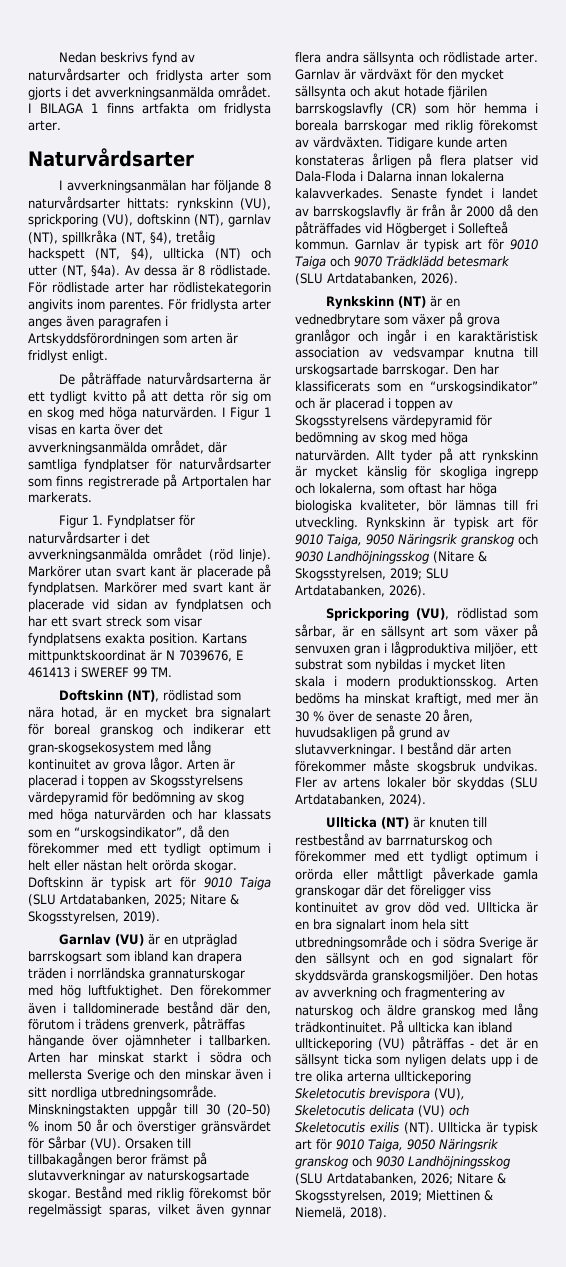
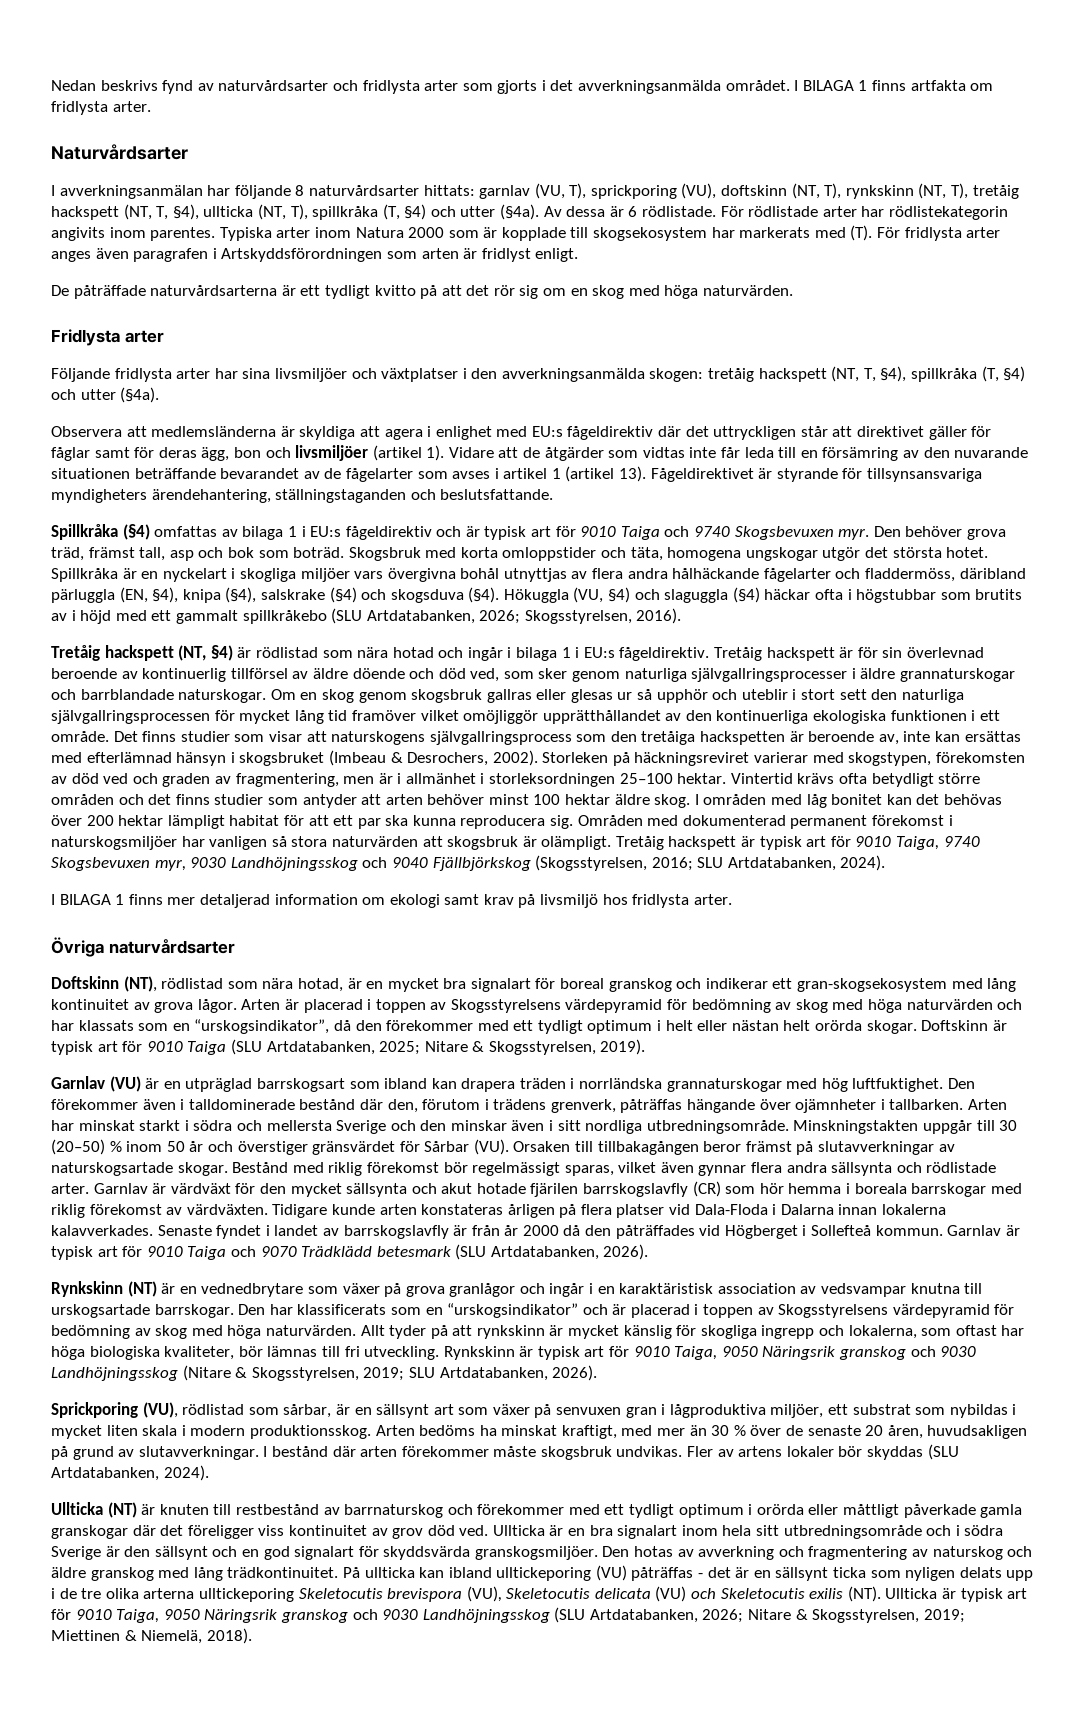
- I avverkningsanmälan har följande 8 naturvårdsarter hittats: rynkskinn (VU), sprickporing (VU), doftskinn (NT), garnlav (NT), spillkråka (NT, §4), tretåig hackspett (NT, §4), ullticka (NT) och utter (NT, §4a).
+ I avverkningsanmälan har följande 8 naturvårdsarter hittats: garnlav (VU, T), sprickporing (VU), doftskinn (NT, T), rynkskinn (NT, T), tretåig hackspett (NT, T, §4), ullticka (NT, T), spillkråka (T, §4) och utter (§4a).
- Av dessa är 8 rödlistade.
+ Av dessa är 6 rödlistade.
- För fridlysta arter anges även paragrafen i Artskyddsförordningen som arten är fridlyst enligt.
+ Typiska arter inom Natura 2000 som är kopplade till skogsekosystem har markerats med (T). För fridlysta arter anges även paragrafen i Artskyddsförordningen som arten är fridlyst enligt.
- De påträffade naturvårdsarterna är ett tydligt kvitto på att detta rör sig om en skog med höga naturvärden. I Figur 1 visas en karta över det avverkningsanmälda området, där samtliga fyndplatser för naturvårdsarter som finns registrerade på Artportalen har markerats.
- Figur 1. Fyndplatser för naturvårdsarter i det avverkningsanmälda området (röd linje). Markörer utan svart kant är placerade på fyndplatsen. Markörer med svart kant är placerade vid sidan av fyndplatsen och har ett svart streck som visar fyndplatsens exakta position. Kartans mittpunktskoordinat är N 7039676, E 461413 i SWEREF 99 TM.
+ De påträffade naturvårdsarterna är ett tydligt kvitto på att det rör sig om en skog med höga naturvärden.
+ Fridlysta arter
+ Följande fridlysta arter har sina livsmiljöer och växtplatser i den avverkningsanmälda skogen: tretåig hackspett (NT, T, §4), spillkråka (T, §4) och utter (§4a).
+ Observera att medlemsländerna är skyldiga att agera i enlighet med EU:s fågeldirektiv där det uttryckligen står att direktivet gäller för fåglar samt för deras ägg, bon och livsmiljöer (artikel 1). Vidare att de åtgärder som vidtas inte får leda till en försämring av den nuvarande situationen beträffande bevarandet av de fågelarter som avses i artikel 1 (artikel 13). Fågeldirektivet är styrande för tillsynsansvariga myndigheters ärendehantering, ställningstaganden och beslutsfattande.
+ Spillkråka (§4) omfattas av bilaga 1 i EU:s fågeldirektiv och är typisk art för 9010 Taiga och 9740 Skogsbevuxen myr. Den behöver grova träd, främst tall, asp och bok som boträd. Skogsbruk med korta omloppstider och täta, homogena ungskogar utgör det största hotet. Spillkråka är en nyckelart i skogliga miljöer vars övergivna bohål utnyttjas av flera andra hålhäckande fågelarter och fladdermöss, däribland pärluggla (EN, §4), knipa (§4), salskrake (§4) och skogsduva (§4). Hökuggla (VU, §4) och slaguggla (§4) häckar ofta i högstubbar som brutits av i höjd med ett gammalt spillkråkebo (SLU Artdatabanken, 2026; Skogsstyrelsen, 2016).
+ Tretåig hackspett (NT, §4) är rödlistad som nära hotad och ingår i bilaga 1 i EU:s fågeldirektiv. Tretåig hackspett är för sin överlevnad beroende av kontinuerlig tillförsel av äldre döende och död ved, som sker genom naturliga självgallringsprocesser i äldre grannaturskogar och barrblandade naturskogar. Om en skog genom skogsbruk gallras eller glesas ur så upphör och uteblir i stort sett den naturliga självgallringsprocessen för mycket lång tid framöver vilket omöjliggör upprätthållandet av den kontinuerliga ekologiska funktionen i ett område. Det finns studier som visar att naturskogens självgallringsprocess som den tretåiga hackspetten är beroende av, inte kan ersättas med efterlämnad hänsyn i skogsbruket (Imbeau & Desrochers, 2002). Storleken på häckningsreviret varierar med skogstypen, förekomsten av död ved och graden av fragmentering, men är i allmänhet i storleksordningen 25–100 hektar. Vintertid krävs ofta betydligt större områden och det finns studier som antyder att arten behöver minst 100 hektar äldre skog. I områden med låg bonitet kan det behövas över 200 hektar lämpligt habitat för att ett par ska kunna reproducera sig. Områden med dokumenterad permanent förekomst i naturskogsmiljöer har vanligen så stora naturvärden att skogsbruk är olämpligt. Tretåig hackspett är typisk art för 9010 Taiga, 9740 Skogsbevuxen myr, 9030 Landhöjningsskog och 9040 Fjällbjörkskog (Skogsstyrelsen, 2016; SLU Artdatabanken, 2024).
+ I BILAGA 1 finns mer detaljerad information om ekologi samt krav på livsmiljö hos fridlysta arter.
+ Övriga naturvårdsarter

